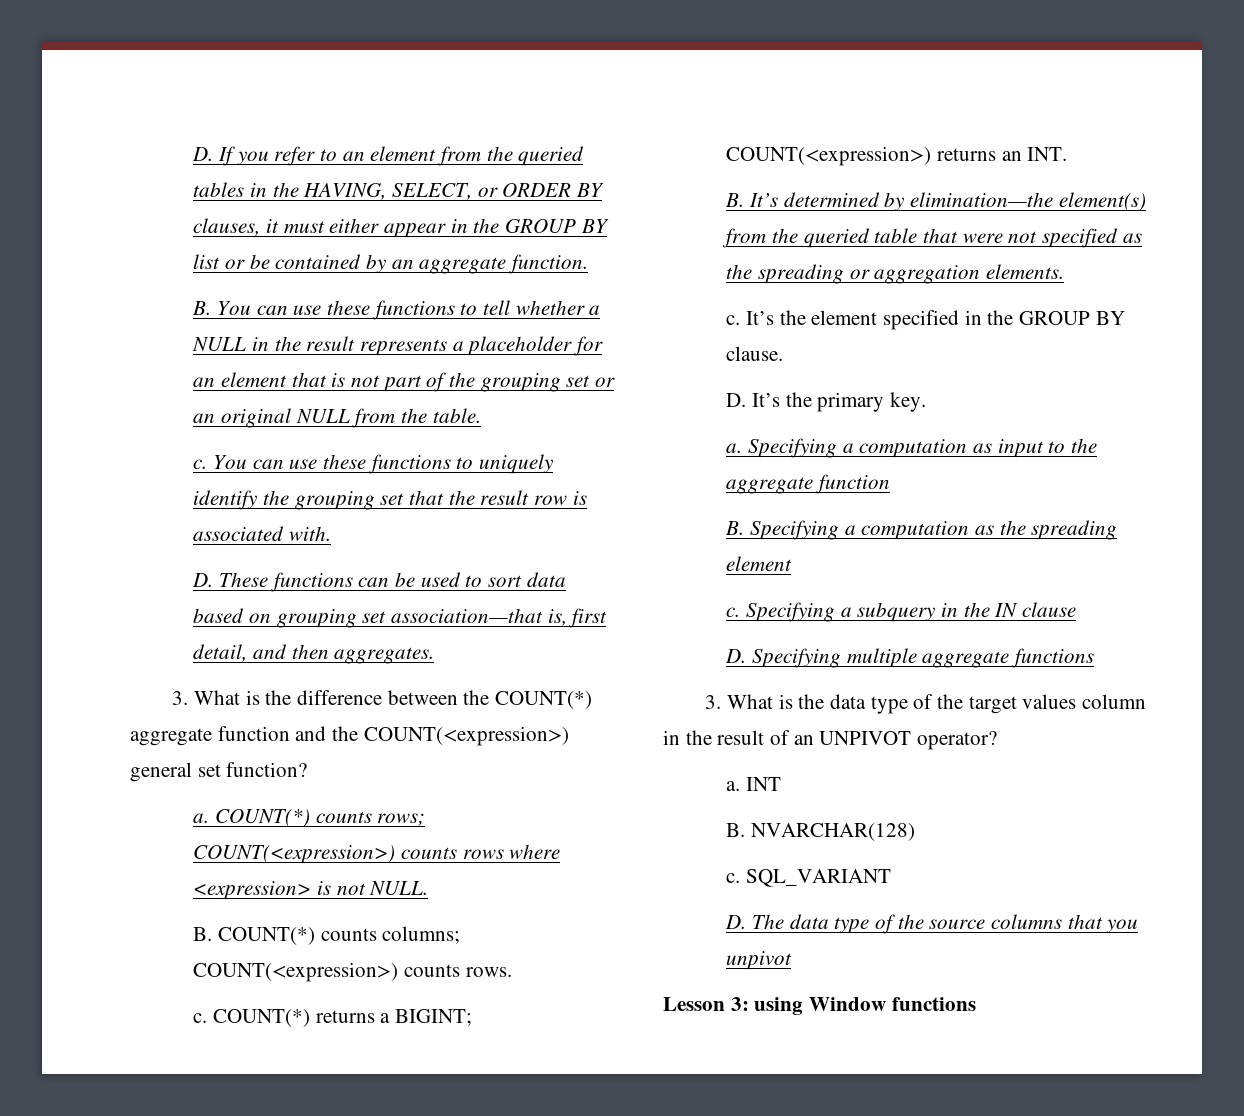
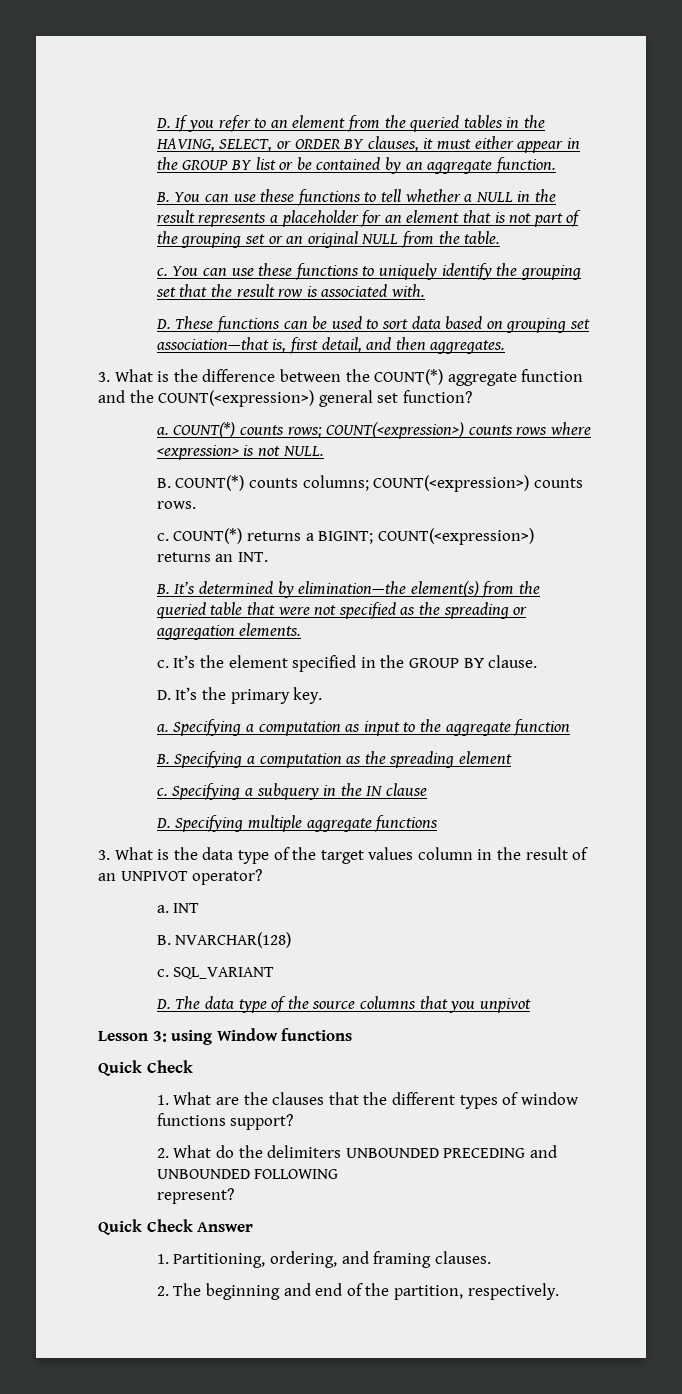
  Lesson 3: using Window functions
+ Quick Check
+ 1. What are the clauses that the different types of window functions support?
+ 2. What do the delimiters UNBOUNDED PRECEDING and UNBOUNDED FOLLOWING
+ represent?
+ Quick Check Answer
+ 1. Partitioning, ordering, and framing clauses.
+ 2. The beginning and end of the partition, respectively.

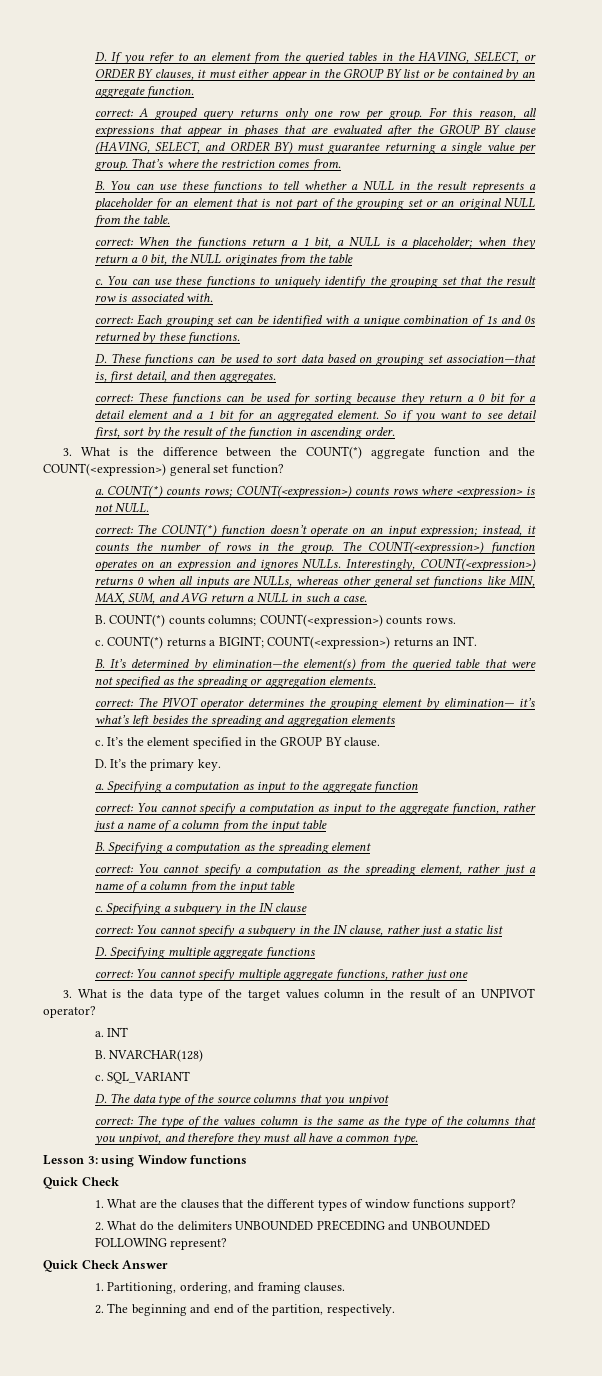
+ correct: A grouped query returns only one row per group. For this reason, all expressions that appear in phases that are evaluated after the GROUP BY clause (HAVING, SELECT, and ORDER BY) must guarantee returning a single value per group. That’s where the restriction comes from.
+ correct: When the functions return a 1 bit, a NULL is a placeholder; when they return a 0 bit, the NULL originates from the table
+ correct: Each grouping set can be identified with a unique combination of 1s and 0s returned by these functions.
+ correct: These functions can be used for sorting because they return a 0 bit for a detail element and a 1 bit for an aggregated element. So if you want to see detail first, sort by the result of the function in ascending order.
+ correct: The COUNT(*) function doesn’t operate on an input expression; instead, it counts the number of rows in the group. The COUNT(<expression>) function operates on an expression and ignores NULLs. Interestingly, COUNT(<expression>) returns 0 when all inputs are NULLs, whereas other general set functions like MIN, MAX, SUM, and AVG return a NULL in such a case.
+ correct: The PIVOT operator determines the grouping element by elimination— it’s what’s left besides the spreading and aggregation elements
+ correct: You cannot specify a computation as input to the aggregate function, rather just a name of a column from the input table
+ correct: You cannot specify a computation as the spreading element, rather just a name of a column from the input table
+ correct: You cannot specify a subquery in the IN clause, rather just a static list
+ correct: You cannot specify multiple aggregate functions, rather just one
+ correct: The type of the values column is the same as the type of the columns that you unpivot, and therefore they must all have a common type.
- 2. What do the delimiters UNBOUNDED PRECEDING and UNBOUNDED FOLLOWING
- represent?
+ 2. What do the delimiters UNBOUNDED PRECEDING and UNBOUNDED FOLLOWING represent?

